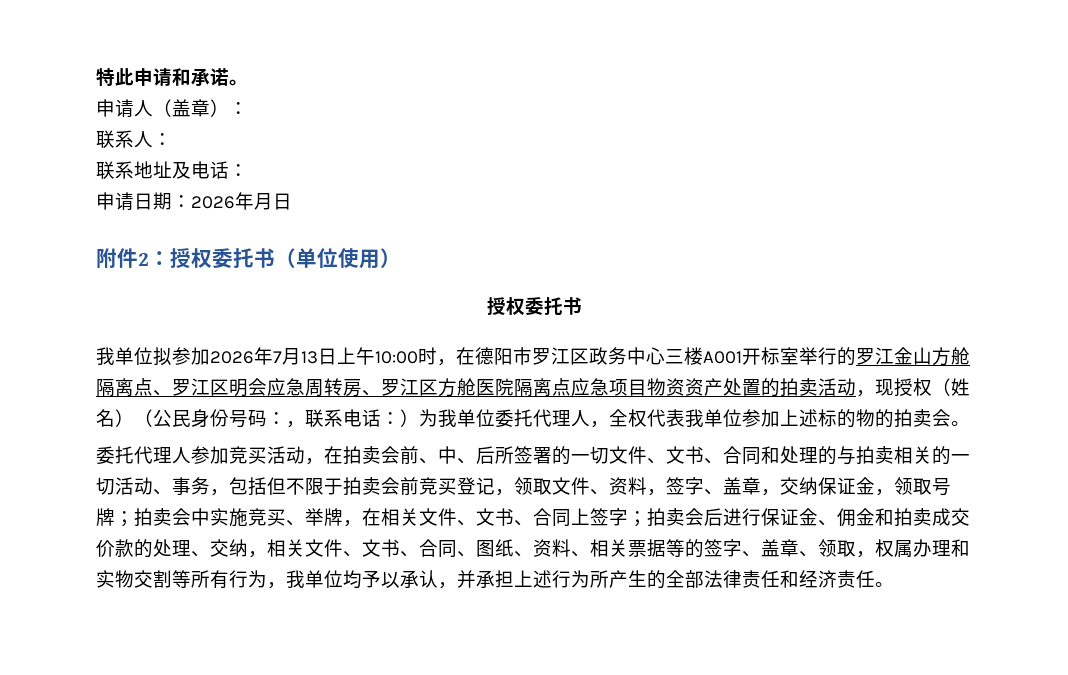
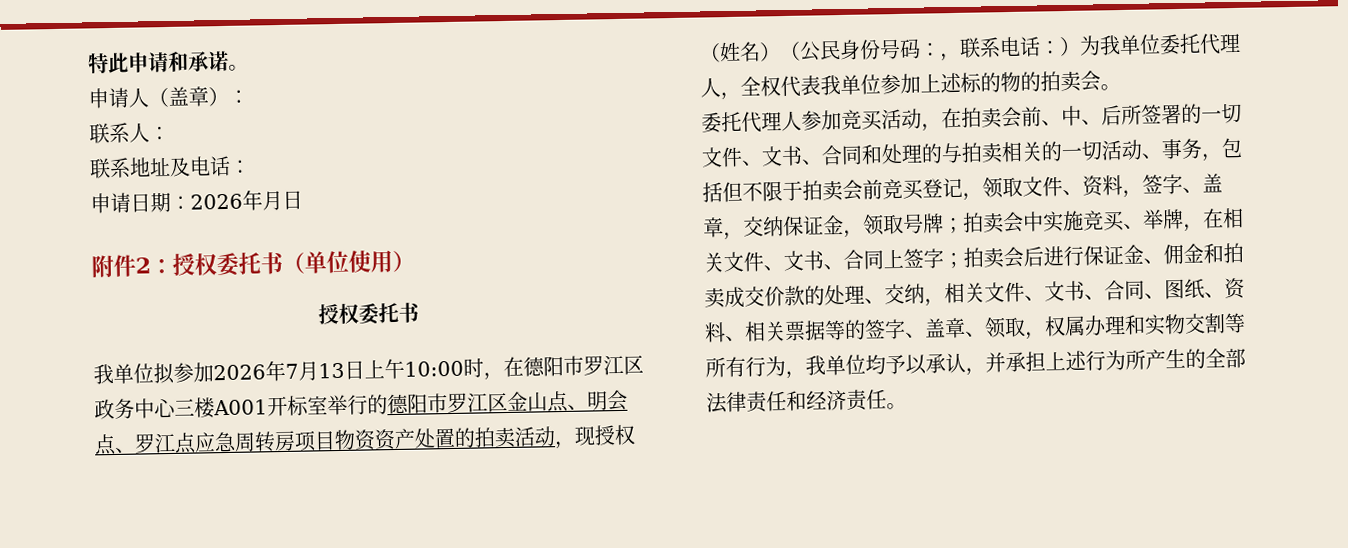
- 我单位拟参加2026年7月13日上午10:00时，在德阳市罗江区政务中心三楼A001开标室举行的罗江金山方舱隔离点、罗江区明会应急周转房、罗江区方舱医院隔离点应急项目物资资产处置的拍卖活动，现授权（姓名）（公民身份号码：，联系电话：）为我单位委托代理人，全权代表我单位参加上述标的物的拍卖会。
+ 我单位拟参加2026年7月13日上午10:00时，在德阳市罗江区政务中心三楼A001开标室举行的德阳市罗江区金山点、明会点、罗江点应急周转房项目物资资产处置的拍卖活动，现授权（姓名）（公民身份号码：，联系电话：）为我单位委托代理人，全权代表我单位参加上述标的物的拍卖会。

